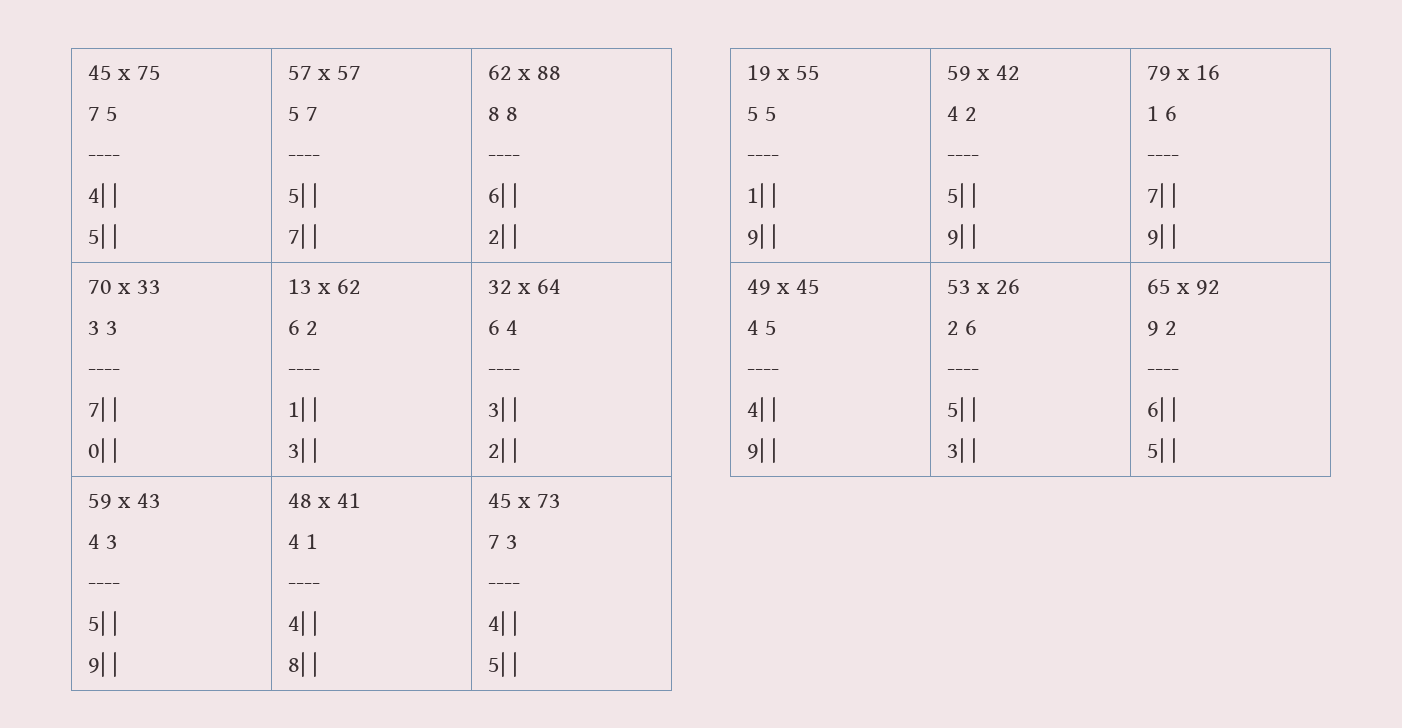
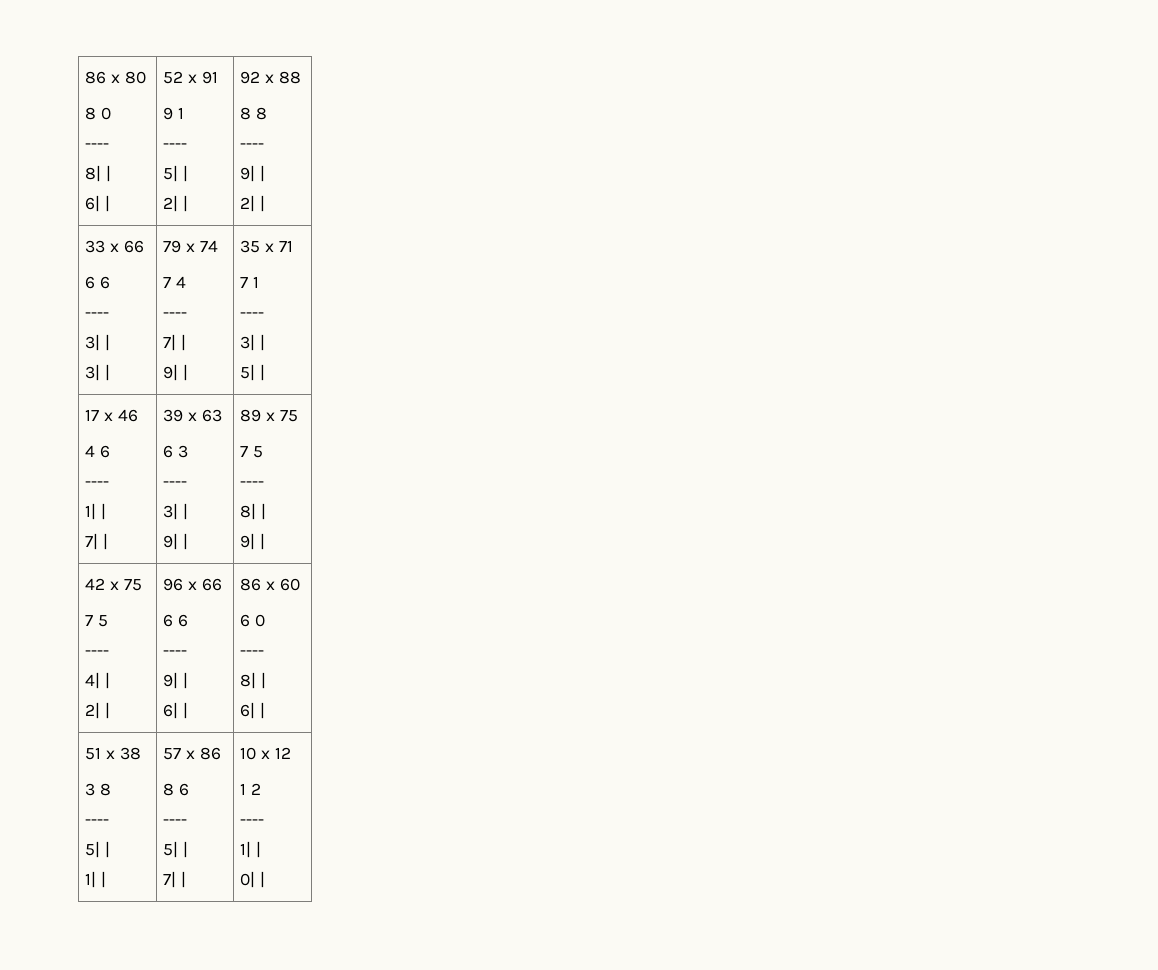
- 45 x 75
+ 86 x 80
+ 8 0
+ ----
+ 8| |
+ 6| | | 52 x 91
+ 9 1
+ ----
+ 5| |
+ 2| | | 92 x 88
+ 8 8
+ ----
+ 9| |
+ 2| |
+ 33 x 66
+ 6 6
+ ----
+ 3| |
+ 3| | | 79 x 74
+ 7 4
+ ----
+ 7| |
+ 9| | | 35 x 71
+ 7 1
+ ----
+ 3| |
+ 5| |
+ 17 x 46
+ 4 6
+ ----
+ 1| |
+ 7| | | 39 x 63
+ 6 3
+ ----
+ 3| |
+ 9| | | 89 x 75
+ 7 5
+ ----
+ 8| |
+ 9| |
+ 42 x 75
  7 5
  ----
  4| |
- 5| | | 57 x 57
- 5 7
+ 2| | | 96 x 66
+ 6 6
+ ----
+ 9| |
+ 6| | | 86 x 60
+ 6 0
+ ----
+ 8| |
+ 6| |
+ 51 x 38
+ 3 8
  ----
  5| |
- 7| | | 62 x 88
- 8 8
+ 1| | | 57 x 86
+ 8 6
  ----
- 6| |
- 2| |
- 70 x 33
- 3 3
- ----
- 7| |
- 0| | | 13 x 62
- 6 2
+ 5| |
+ 7| | | 10 x 12
+ 1 2
  ----
  1| |
- 3| | | 32 x 64
- 6 4
- ----
- 3| |
- 2| |
- 59 x 43
- 4 3
- ----
- 5| |
- 9| | | 48 x 41
- 4 1
- ----
- 4| |
- 8| | | 45 x 73
- 7 3
- ----
- 4| |
- 5| |
- 19 x 55
- 5 5
- ----
- 1| |
- 9| | | 59 x 42
- 4 2
- ----
- 5| |
- 9| | | 79 x 16
- 1 6
- ----
- 7| |
- 9| |
- 49 x 45
- 4 5
- ----
- 4| |
- 9| | | 53 x 26
- 2 6
- ----
- 5| |
- 3| | | 65 x 92
- 9 2
- ----
- 6| |
- 5| |
+ 0| |

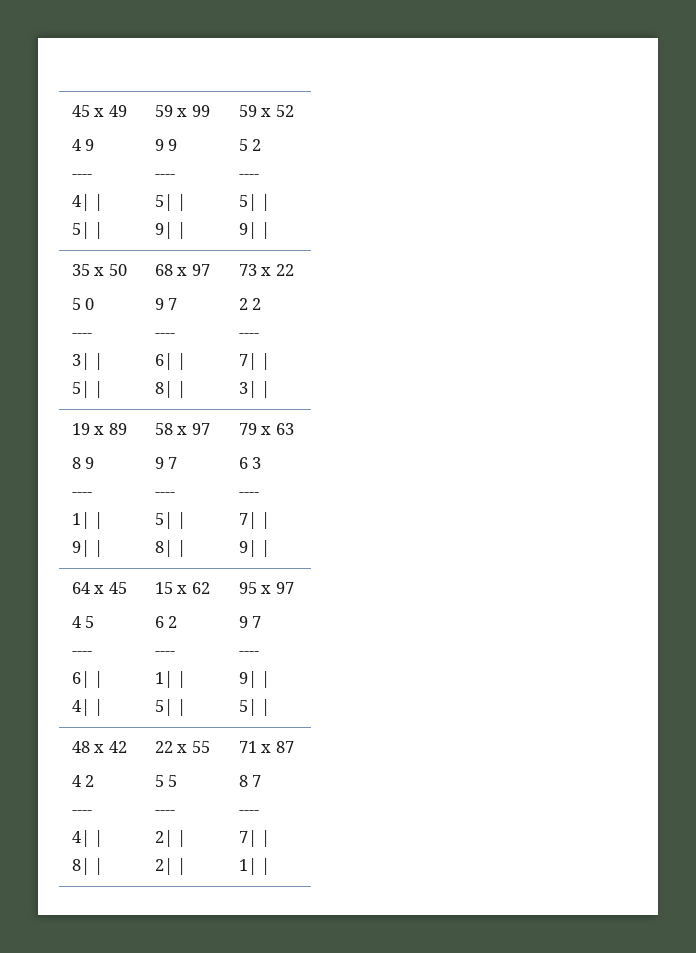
- 86 x 80
- 8 0
+ 45 x 49
+ 4 9
  ----
- 8| |
- 6| | | 52 x 91
- 9 1
+ 4| |
+ 5| | | 59 x 99
+ 9 9
  ----
  5| |
- 2| | | 92 x 88
- 8 8
+ 9| | | 59 x 52
+ 5 2
+ ----
+ 5| |
+ 9| |
+ 35 x 50
+ 5 0
+ ----
+ 3| |
+ 5| | | 68 x 97
+ 9 7
+ ----
+ 6| |
+ 8| | | 73 x 22
+ 2 2
+ ----
+ 7| |
+ 3| |
+ 19 x 89
+ 8 9
+ ----
+ 1| |
+ 9| | | 58 x 97
+ 9 7
+ ----
+ 5| |
+ 8| | | 79 x 63
+ 6 3
+ ----
+ 7| |
+ 9| |
+ 64 x 45
+ 4 5
+ ----
+ 6| |
+ 4| | | 15 x 62
+ 6 2
+ ----
+ 1| |
+ 5| | | 95 x 97
+ 9 7
  ----
  9| |
+ 5| |
+ 48 x 42
+ 4 2
+ ----
+ 4| |
+ 8| | | 22 x 55
+ 5 5
+ ----
  2| |
- 33 x 66
- 6 6
- ----
- 3| |
- 3| | | 79 x 74
- 7 4
+ 2| | | 71 x 87
+ 8 7
  ----
  7| |
- 9| | | 35 x 71
- 7 1
- ----
- 3| |
- 5| |
- 17 x 46
- 4 6
- ----
  1| |
- 7| | | 39 x 63
- 6 3
- ----
- 3| |
- 9| | | 89 x 75
- 7 5
- ----
- 8| |
- 9| |
- 42 x 75
- 7 5
- ----
- 4| |
- 2| | | 96 x 66
- 6 6
- ----
- 9| |
- 6| | | 86 x 60
- 6 0
- ----
- 8| |
- 6| |
- 51 x 38
- 3 8
- ----
- 5| |
- 1| | | 57 x 86
- 8 6
- ----
- 5| |
- 7| | | 10 x 12
- 1 2
- ----
- 1| |
- 0| |

